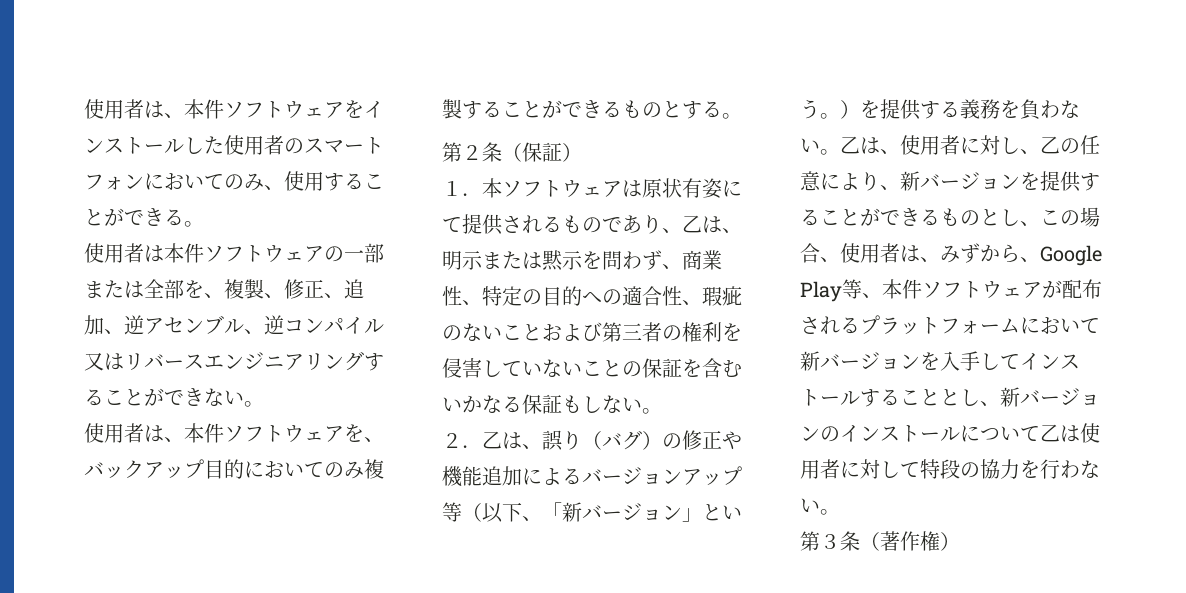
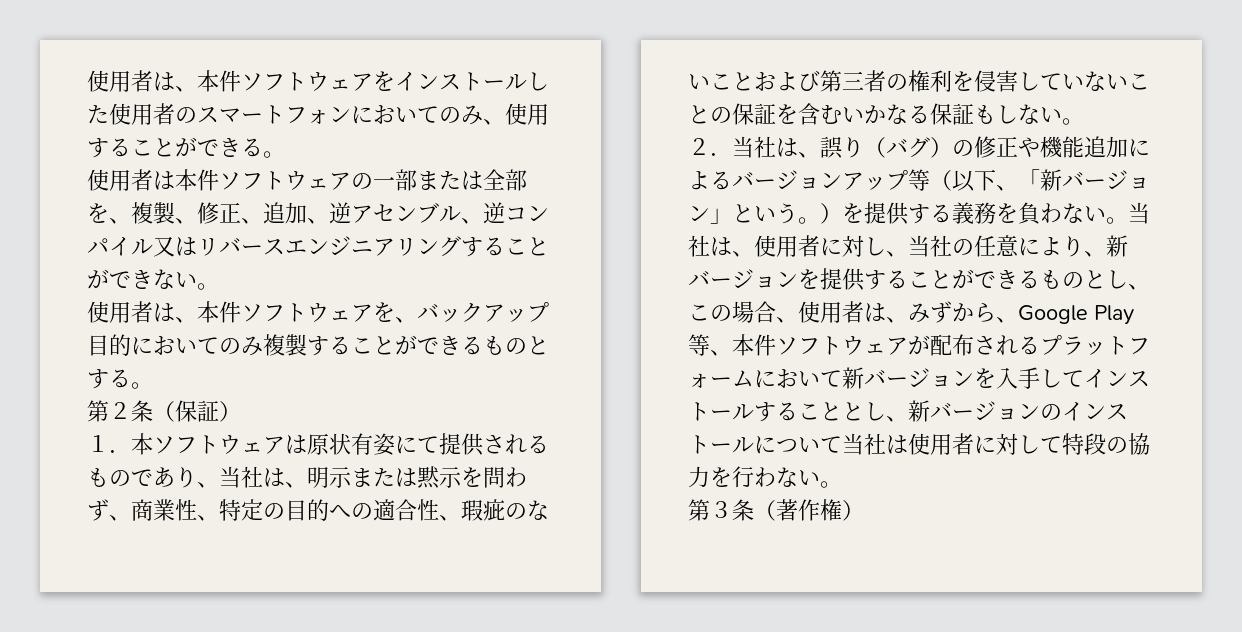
- １．本ソフトウェアは原状有姿にて提供されるものであり、乙は、明示または黙示を問わず、商業性、特定の目的への適合性、瑕疵のないことおよび第三者の権利を侵害していないことの保証を含むいかなる保証もしない。
+ １．本ソフトウェアは原状有姿にて提供されるものであり、当社は、明示または黙示を問わず、商業性、特定の目的への適合性、瑕疵のないことおよび第三者の権利を侵害していないことの保証を含むいかなる保証もしない。
- ２．乙は、誤り（バグ）の修正や機能追加によるバージョンアップ等（以下、「新バージョン」という。）を提供する義務を負わない。
+ ２．当社は、誤り（バグ）の修正や機能追加によるバージョンアップ等（以下、「新バージョン」という。）を提供する義務を負わない。
- 乙は、使用者に対し、乙の任意により、新バージョンを提供することができるものとし、この場合、使用者は、みずから、Google Play等、本件ソフトウェアが配布されるプラットフォームにおいて新バージョンを入手してインストールすることとし、新バージョンのインストールについて乙は使用者に対して特段の協力を行わない。
+ 当社は、使用者に対し、当社の任意により、新バージョンを提供することができるものとし、この場合、使用者は、みずから、Google Play等、本件ソフトウェアが配布されるプラットフォームにおいて新バージョンを入手してインストールすることとし、新バージョンのインストールについて当社は使用者に対して特段の協力を行わない。

